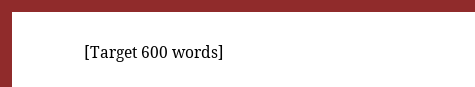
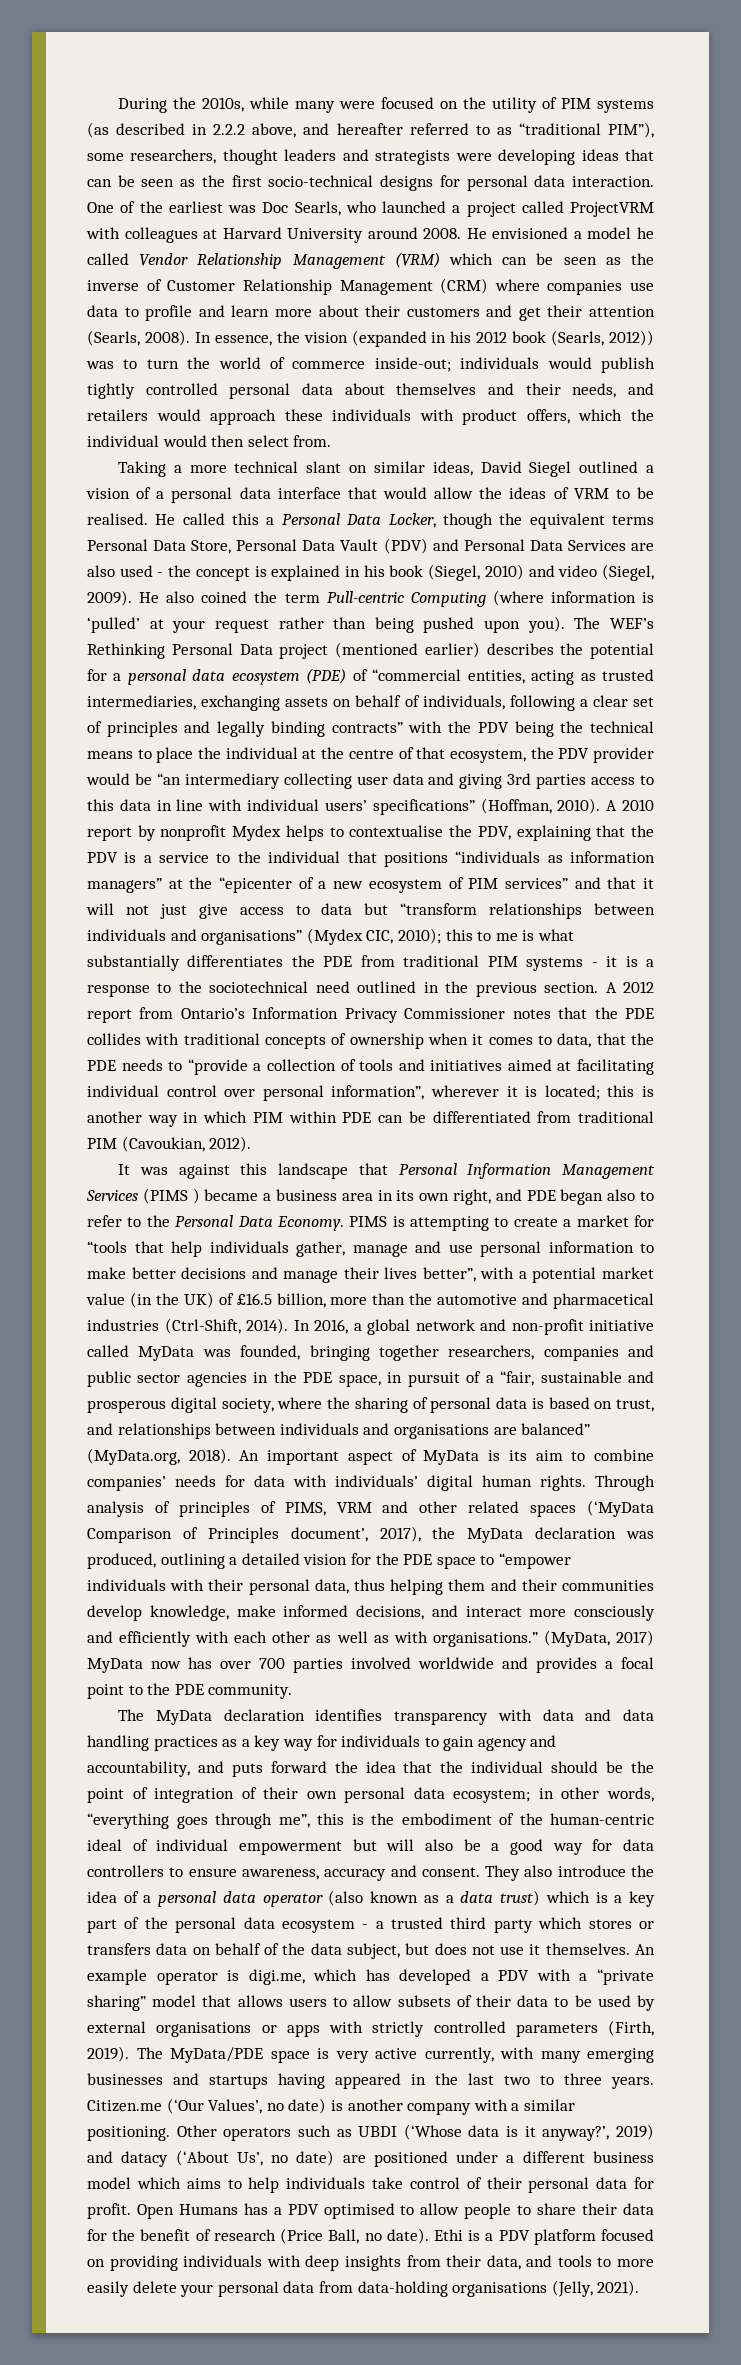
- [Target 600 words]
+ During the 2010s, while many were focused on the utility of PIM systems (as described in 2.2.2 above, and hereafter referred to as “traditional PIM”), some researchers, thought leaders and strategists were developing ideas that can be seen as the first socio-technical designs for personal data interaction. One of the earliest was Doc Searls, who launched a project called ProjectVRM with colleagues at Harvard University around 2008. He envisioned a model he called Vendor Relationship Management (VRM) which can be seen as the inverse of Customer Relationship Management (CRM) where companies use data to profile and learn more about their customers and get their attention (Searls, 2008). In essence, the vision (expanded in his 2012 book (Searls, 2012)) was to turn the world of commerce inside-out; individuals would publish tightly controlled personal data about themselves and their needs, and retailers would approach these individuals with product offers, which the individual would then select from.
+ Taking a more technical slant on similar ideas, David Siegel outlined a vision of a personal data interface that would allow the ideas of VRM to be realised. He called this a Personal Data Locker, though the equivalent terms Personal Data Store, Personal Data Vault (PDV) and Personal Data Services are also used - the concept is explained in his book (Siegel, 2010) and video (Siegel, 2009). He also coined the term Pull-centric Computing (where information is ‘pulled’ at your request rather than being pushed upon you). The WEF’s Rethinking Personal Data project (mentioned earlier) describes the potential for a personal data ecosystem (PDE) of “commercial entities, acting as trusted intermediaries, exchanging assets on behalf of individuals, following a clear set of principles and legally binding contracts” with the PDV being the technical means to place the individual at the centre of that ecosystem, the PDV provider would be “an intermediary collecting user data and giving 3rd parties access to this data in line with individual users’ specifications” (Hoffman, 2010). A 2010 report by nonprofit Mydex helps to contextualise the PDV, explaining that the PDV is a service to the individual that positions “individuals as information managers” at the “epicenter of a new ecosystem of PIM services” and that it will not just give access to data but “transform relationships between individuals and organisations” (Mydex CIC, 2010); this to me is what substantially differentiates the PDE from traditional PIM systems - it is a response to the sociotechnical need outlined in the previous section. A 2012 report from Ontario’s Information Privacy Commissioner notes that the PDE collides with traditional concepts of ownership when it comes to data, that the PDE needs to “provide a collection of tools and initiatives aimed at facilitating individual control over personal information”, wherever it is located; this is another way in which PIM within PDE can be differentiated from traditional PIM (Cavoukian, 2012).
+ It was against this landscape that Personal Information Management Services (PIMS ) became a business area in its own right, and PDE began also to refer to the Personal Data Economy. PIMS is attempting to create a market for “tools that help individuals gather, manage and use personal information to make better decisions and manage their lives better”, with a potential market value (in the UK) of £16.5 billion, more than the automotive and pharmacetical industries (Ctrl-Shift, 2014). In 2016, a global network and non-profit initiative called MyData was founded, bringing together researchers, companies and public sector agencies in the PDE space, in pursuit of a “fair, sustainable and prosperous digital society, where the sharing of personal data is based on trust, and relationships between individuals and organisations are balanced” (MyData.org, 2018). An important aspect of MyData is its aim to combine companies’ needs for data with individuals’ digital human rights. Through analysis of principles of PIMS, VRM and other related spaces (‘MyData Comparison of Principles document’, 2017), the MyData declaration was produced, outlining a detailed vision for the PDE space to “empower individuals with their personal data, thus helping them and their communities develop knowledge, make informed decisions, and interact more consciously and efficiently with each other as well as with organisations.” (MyData, 2017) MyData now has over 700 parties involved worldwide and provides a focal point to the PDE community.
+ The MyData declaration identifies transparency with data and data handling practices as a key way for individuals to gain agency and accountability, and puts forward the idea that the individual should be the point of integration of their own personal data ecosystem; in other words, “everything goes through me”, this is the embodiment of the human-centric ideal of individual empowerment but will also be a good way for data controllers to ensure awareness, accuracy and consent. They also introduce the idea of a personal data operator (also known as a data trust) which is a key part of the personal data ecosystem - a trusted third party which stores or transfers data on behalf of the data subject, but does not use it themselves. An example operator is digi.me, which has developed a PDV with a “private sharing” model that allows users to allow subsets of their data to be used by external organisations or apps with strictly controlled parameters (Firth, 2019). The MyData/PDE space is very active currently, with many emerging businesses and startups having appeared in the last two to three years. Citizen.me (‘Our Values’, no date) is another company with a similar positioning. Other operators such as UBDI (‘Whose data is it anyway?’, 2019) and datacy (‘About Us’, no date) are positioned under a different business model which aims to help individuals take control of their personal data for profit. Open Humans has a PDV optimised to allow people to share their data for the benefit of research (Price Ball, no date). Ethi is a PDV platform focused on providing individuals with deep insights from their data, and tools to more easily delete your personal data from data-holding organisations (Jelly, 2021).

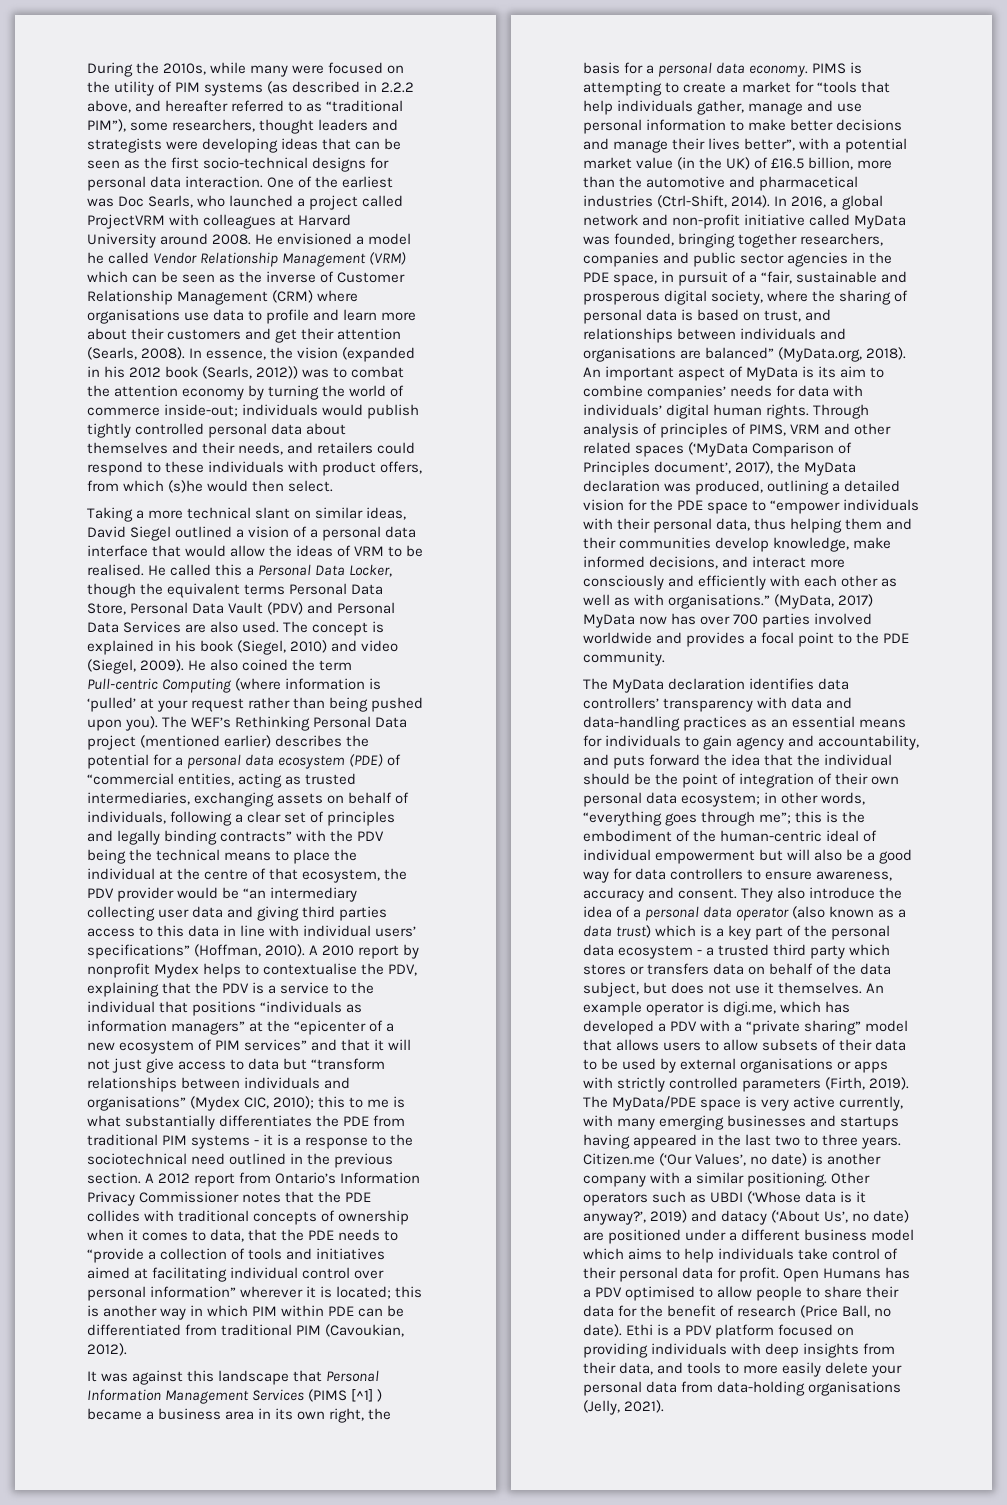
- He envisioned a model he called Vendor Relationship Management (VRM) which can be seen as the inverse of Customer Relationship Management (CRM) where companies use data to profile and learn more about their customers and get their attention (Searls, 2008).
+ He envisioned a model he called Vendor Relationship Management (VRM) which can be seen as the inverse of Customer Relationship Management (CRM) where organisations use data to profile and learn more about their customers and get their attention (Searls, 2008).
- In essence, the vision (expanded in his 2012 book (Searls, 2012)) was to turn the world of commerce inside-out; individuals would publish tightly controlled personal data about themselves and their needs, and retailers would approach these individuals with product offers, which the individual would then select from.
+ In essence, the vision (expanded in his 2012 book (Searls, 2012)) was to combat the attention economy by turning the world of commerce inside-out; individuals would publish tightly controlled personal data about themselves and their needs, and retailers could respond to these individuals with product offers, from which (s)he would then select.
- He called this a Personal Data Locker, though the equivalent terms Personal Data Store, Personal Data Vault (PDV) and Personal Data Services are also used - the concept is explained in his book (Siegel, 2010) and video (Siegel, 2009).
+ He called this a Personal Data Locker, though the equivalent terms Personal Data Store, Personal Data Vault (PDV) and Personal Data Services are also used. The concept is explained in his book (Siegel, 2010) and video (Siegel, 2009).
- The WEF’s Rethinking Personal Data project (mentioned earlier) describes the potential for a personal data ecosystem (PDE) of “commercial entities, acting as trusted intermediaries, exchanging assets on behalf of individuals, following a clear set of principles and legally binding contracts” with the PDV being the technical means to place the individual at the centre of that ecosystem, the PDV provider would be “an intermediary collecting user data and giving 3rd parties access to this data in line with individual users’ specifications” (Hoffman, 2010).
+ The WEF’s Rethinking Personal Data project (mentioned earlier) describes the potential for a personal data ecosystem (PDE) of “commercial entities, acting as trusted intermediaries, exchanging assets on behalf of individuals, following a clear set of principles and legally binding contracts” with the PDV being the technical means to place the individual at the centre of that ecosystem, the PDV provider would be “an intermediary collecting user data and giving third parties access to this data in line with individual users’ specifications” (Hoffman, 2010).
- A 2012 report from Ontario’s Information Privacy Commissioner notes that the PDE collides with traditional concepts of ownership when it comes to data, that the PDE needs to “provide a collection of tools and initiatives aimed at facilitating individual control over personal information”, wherever it is located;
+ A 2012 report from Ontario’s Information Privacy Commissioner notes that the PDE collides with traditional concepts of ownership when it comes to data, that the PDE needs to “provide a collection of tools and initiatives aimed at facilitating individual control over personal information” wherever it is located;
- It was against this landscape that Personal Information Management Services (PIMS ) became a business area in its own right, and PDE began also to refer to the Personal Data Economy.
+ It was against this landscape that Personal Information Management Services (PIMS [^1] ) became a business area in its own right, the basis for a personal data economy.
- The MyData declaration identifies transparency with data and data handling practices as a key way for individuals to gain agency and accountability, and puts forward the idea that the individual should be the point of integration of their own personal data ecosystem;
+ The MyData declaration identifies data controllers’ transparency with data and data-handling practices as an essential means for individuals to gain agency and accountability, and puts forward the idea that the individual should be the point of integration of their own personal data ecosystem;
- in other words, “everything goes through me”, this is the embodiment of the human-centric ideal of individual empowerment but will also be a good way for data controllers to ensure awareness, accuracy and consent.
+ in other words, “everything goes through me”; this is the embodiment of the human-centric ideal of individual empowerment but will also be a good way for data controllers to ensure awareness, accuracy and consent.

